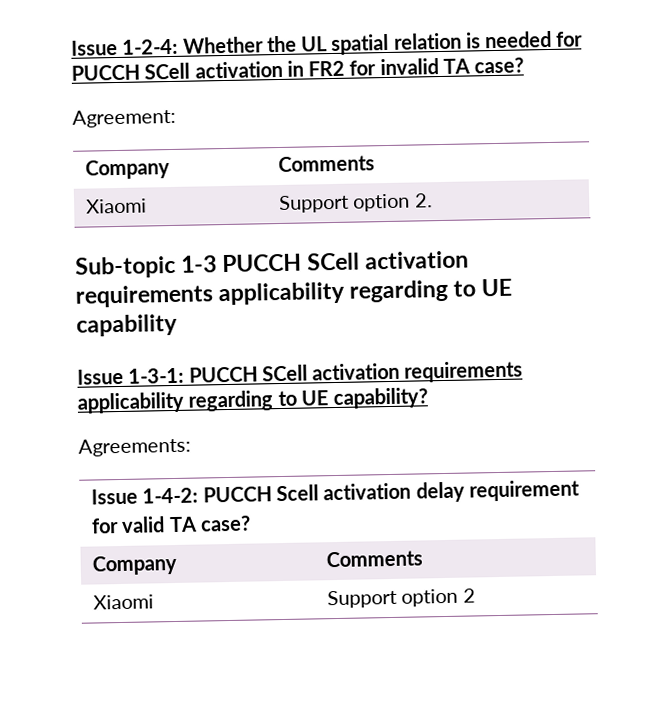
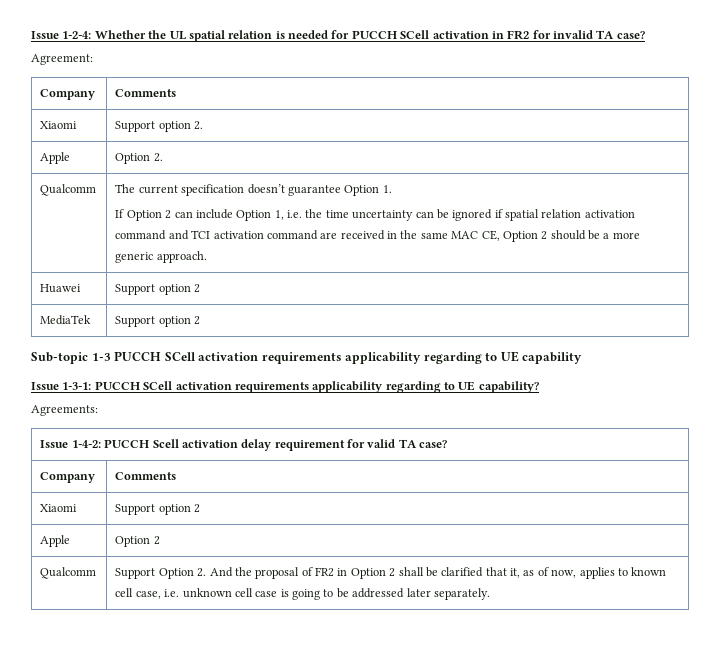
+ Apple | Option 2.
+ Qualcomm | The current specification doesn’t guarantee Option 1.
+ If Option 2 can include Option 1, i.e. the time uncertainty can be ignored if spatial relation activation command and TCI activation command are received in the same MAC CE, Option 2 should be a more generic approach.
+ Huawei | Support option 2
+ MediaTek | Support option 2
+ Apple | Option 2
+ Qualcomm | Support Option 2. And the proposal of FR2 in Option 2 shall be clarified that it, as of now, applies to known cell case, i.e. unknown cell case is going to be addressed later separately.

